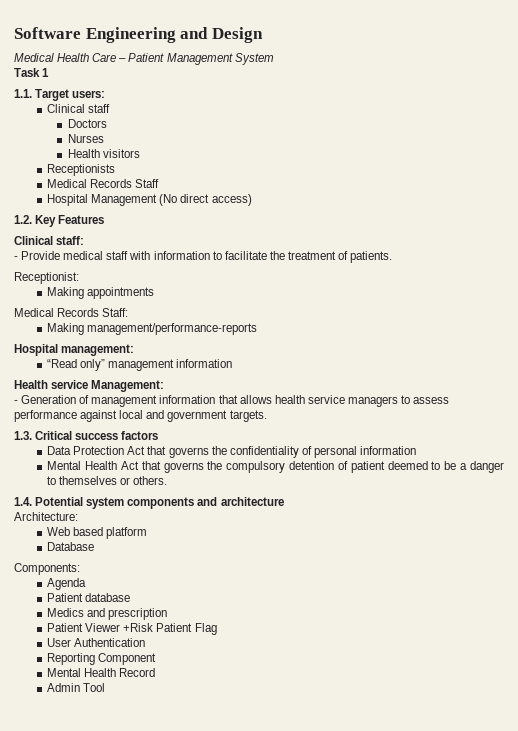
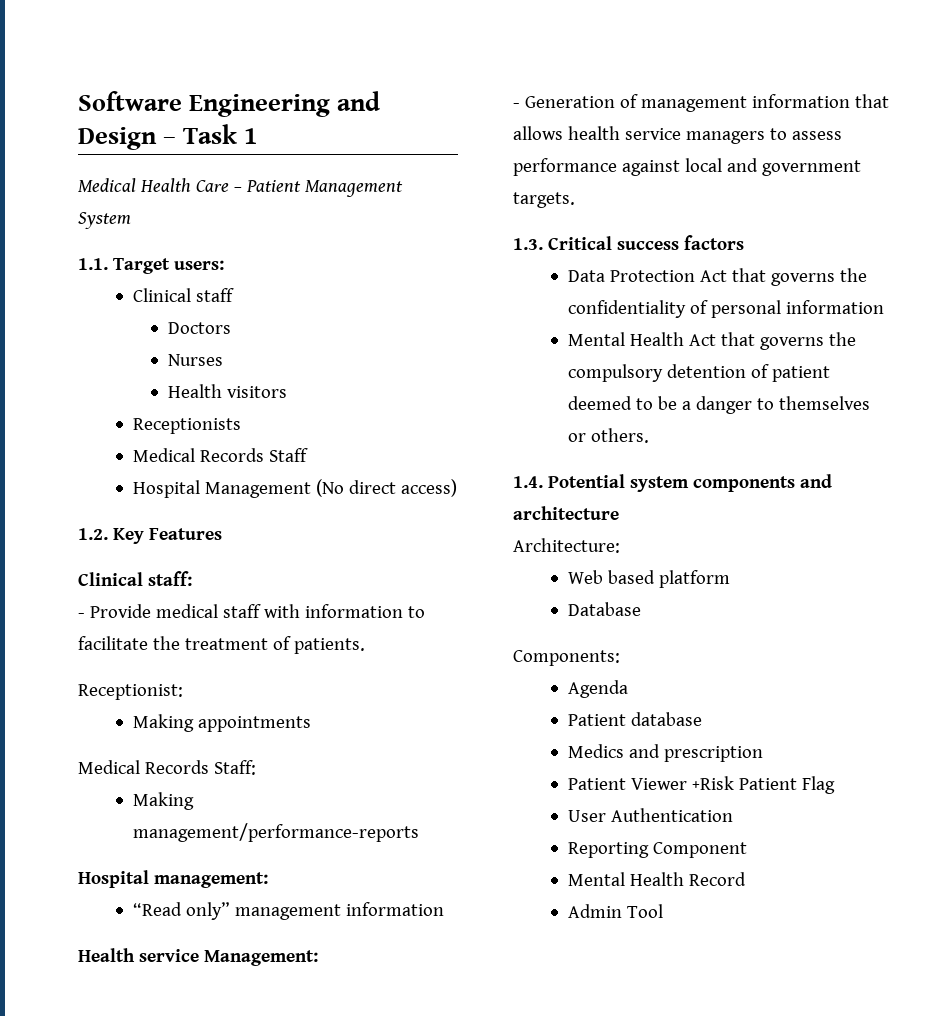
- Software Engineering and Design
+ Software Engineering and Design – Task 1
- Task 1

